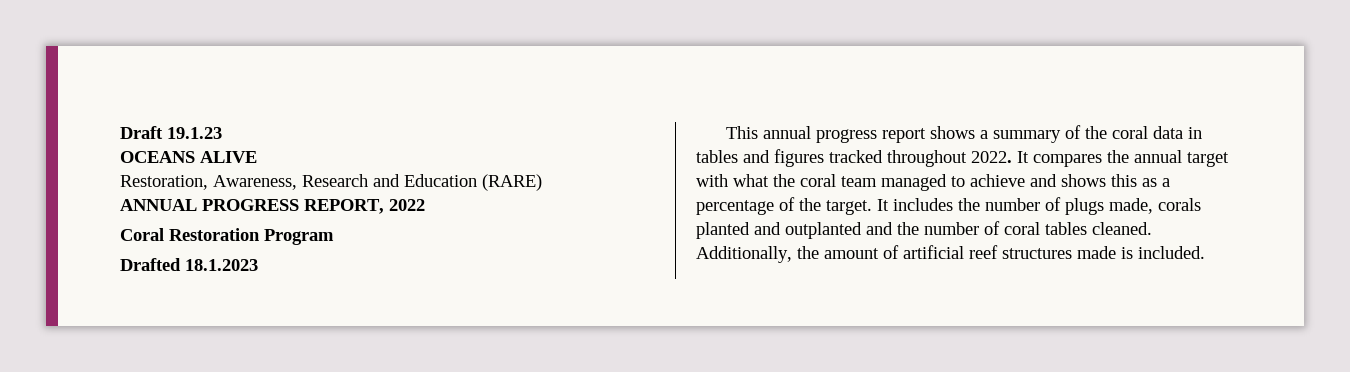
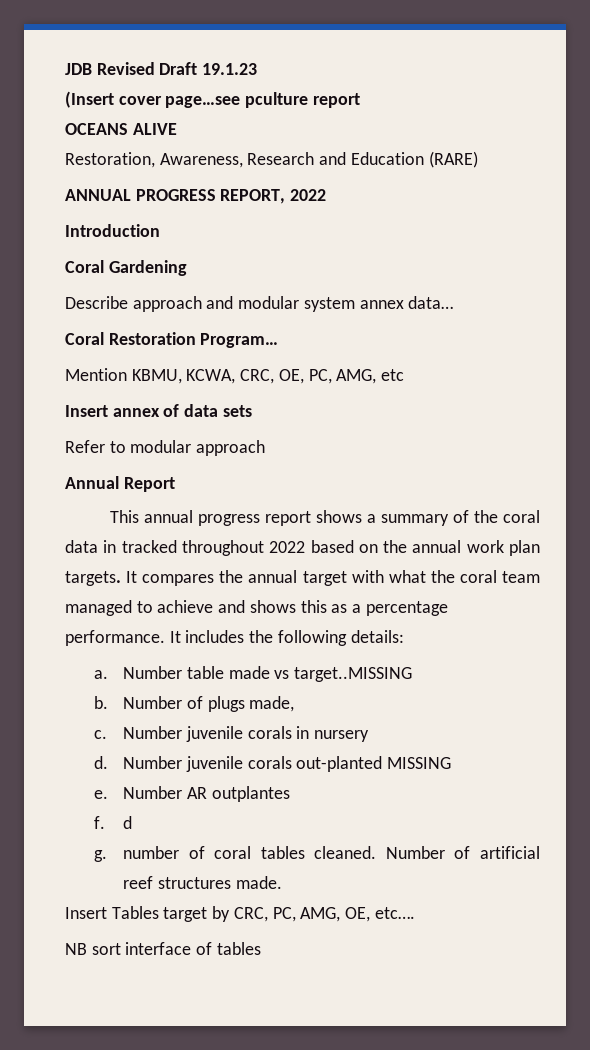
- Draft 19.1.23
+ JDB Revised Draft 19.1.23
+ (Insert cover page…see pculture report
- Coral Restoration Program
- Drafted 18.1.2023
+ Introduction
+ Coral Gardening
+ Describe approach and modular system annex data…
+ Coral Restoration Program…
+ Mention KBMU, KCWA, CRC, OE, PC, AMG, etc
+ Insert annex of data sets
+ Refer to modular approach
+ Annual Report
- This annual progress report shows a summary of the coral data in tables and figures tracked throughout 2022.
+ This annual progress report shows a summary of the coral data in tracked throughout 2022 based on the annual work plan targets.
- It compares the annual target with what the coral team managed to achieve and shows this as a percentage of the target. It includes the number of plugs made, corals planted and outplanted and the number of coral tables cleaned.
+ It compares the annual target with what the coral team managed to achieve and shows this as a percentage performance. It includes the following details:
+ a. Number table made vs target..MISSING
+ b. Number of plugs made,
+ c. Number juvenile corals in nursery
+ d. Number juvenile corals out-planted MISSING
+ e. Number AR outplantes
+ f. d
+ g. number of coral tables cleaned.
- Additionally, the amount of artificial reef structures made is included.
+ Number of artificial reef structures made.
+ Insert Tables target by CRC, PC, AMG, OE, etc….
+ NB sort interface of tables

